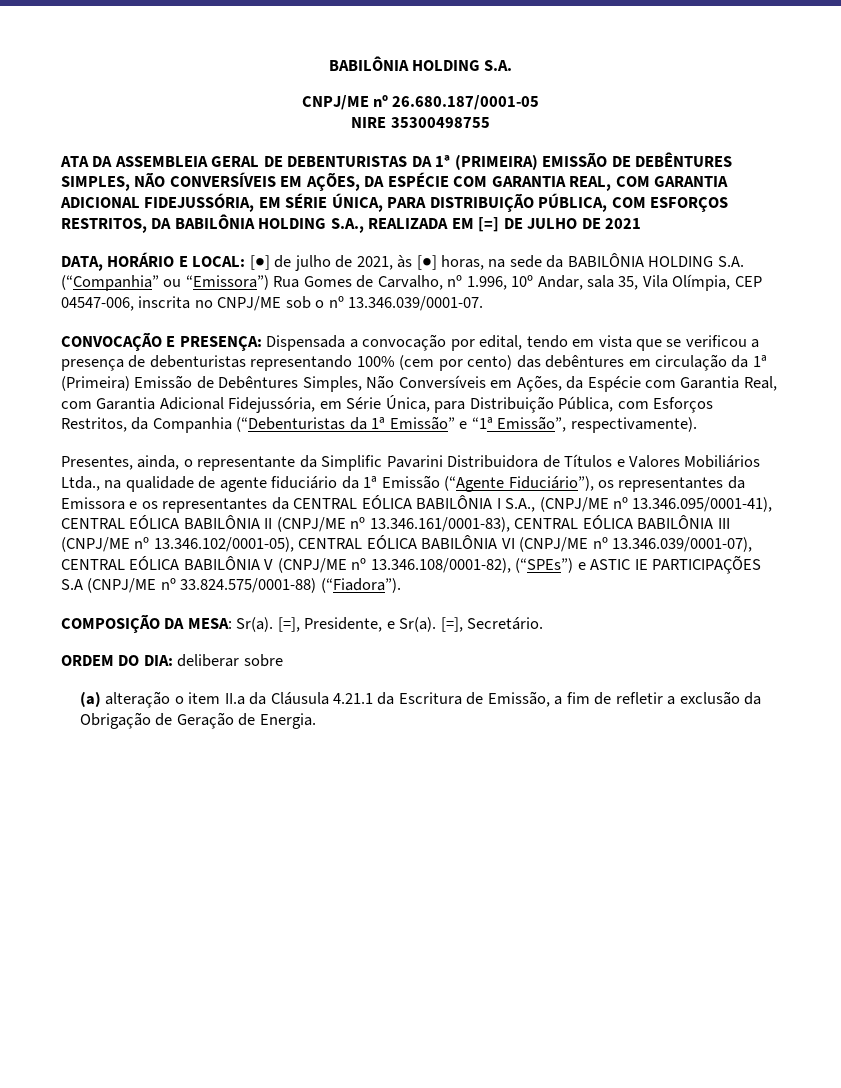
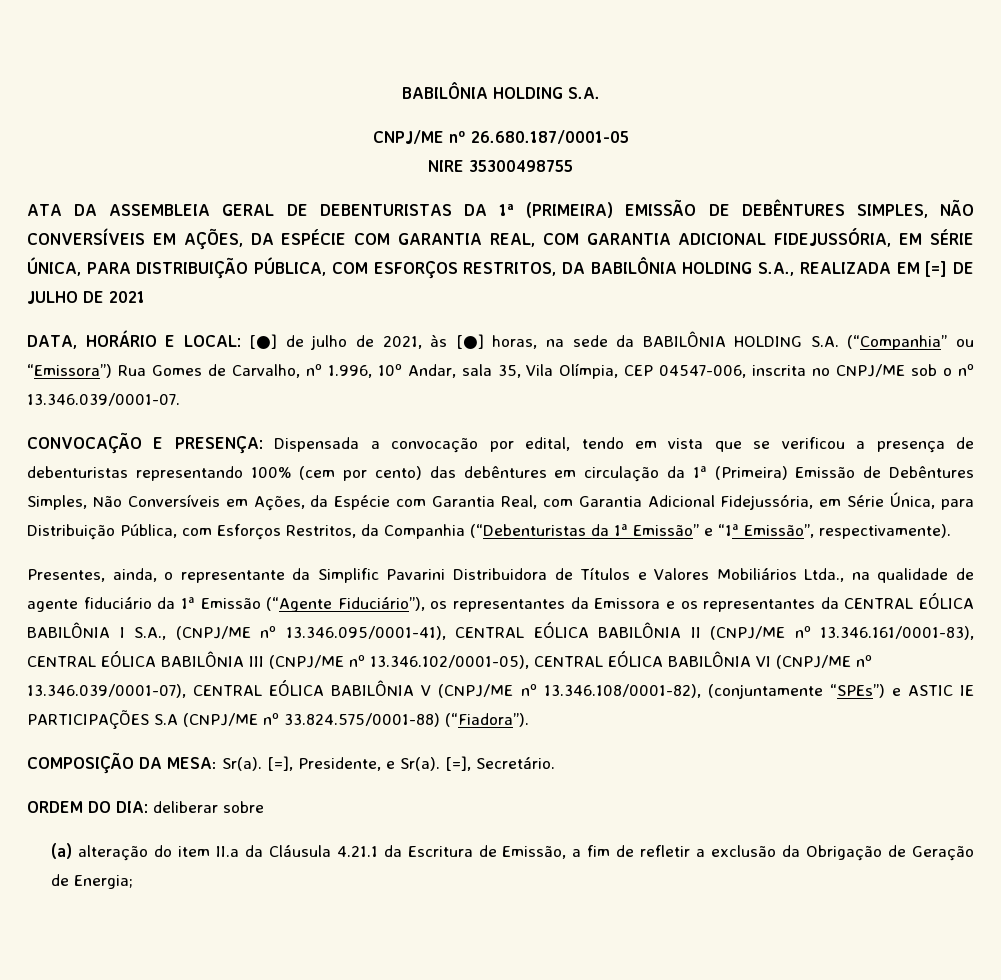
- Presentes, ainda, o representante da Simplific Pavarini Distribuidora de Títulos e Valores Mobiliários Ltda., na qualidade de agente fiduciário da 1ª Emissão (“Agente Fiduciário”), os representantes da Emissora e os representantes da CENTRAL EÓLICA BABILÔNIA I S.A., (CNPJ/ME nº 13.346.095/0001-41), CENTRAL EÓLICA BABILÔNIA II (CNPJ/ME nº 13.346.161/0001-83), CENTRAL EÓLICA BABILÔNIA III (CNPJ/ME nº 13.346.102/0001-05), CENTRAL EÓLICA BABILÔNIA VI (CNPJ/ME nº 13.346.039/0001-07), CENTRAL EÓLICA BABILÔNIA V (CNPJ/ME nº 13.346.108/0001-82), (“SPEs”) e ASTIC IE PARTICIPAÇÕES S.A (CNPJ/ME nº 33.824.575/0001-88) (“Fiadora”).
+ Presentes, ainda, o representante da Simplific Pavarini Distribuidora de Títulos e Valores Mobiliários Ltda., na qualidade de agente fiduciário da 1ª Emissão (“Agente Fiduciário”), os representantes da Emissora e os representantes da CENTRAL EÓLICA BABILÔNIA I S.A., (CNPJ/ME nº 13.346.095/0001-41), CENTRAL EÓLICA BABILÔNIA II (CNPJ/ME nº 13.346.161/0001-83), CENTRAL EÓLICA BABILÔNIA III (CNPJ/ME nº 13.346.102/0001-05), CENTRAL EÓLICA BABILÔNIA VI (CNPJ/ME nº 13.346.039/0001-07), CENTRAL EÓLICA BABILÔNIA V (CNPJ/ME nº 13.346.108/0001-82), (conjuntamente “SPEs”) e ASTIC IE PARTICIPAÇÕES S.A (CNPJ/ME nº 33.824.575/0001-88) (“Fiadora”).
- (a) alteração o item II.a da Cláusula 4.21.1 da Escritura de Emissão, a fim de refletir a exclusão da Obrigação de Geração de Energia.
+ (a) alteração do item II.a da Cláusula 4.21.1 da Escritura de Emissão, a fim de refletir a exclusão da Obrigação de Geração de Energia;

